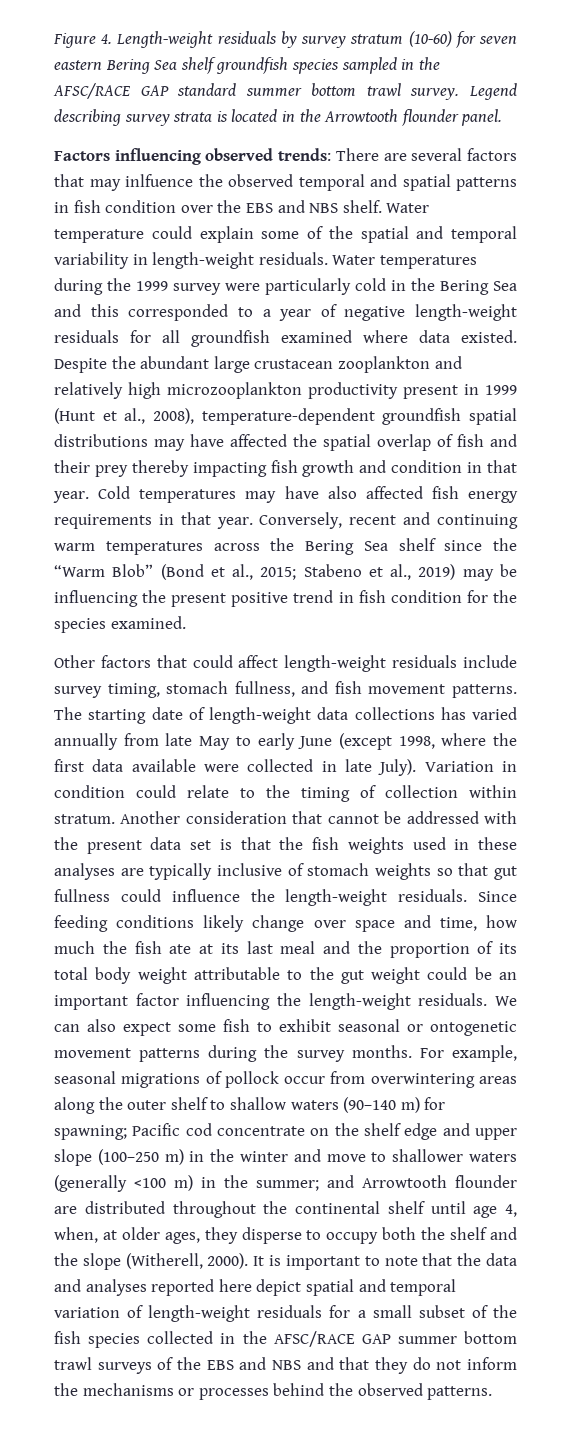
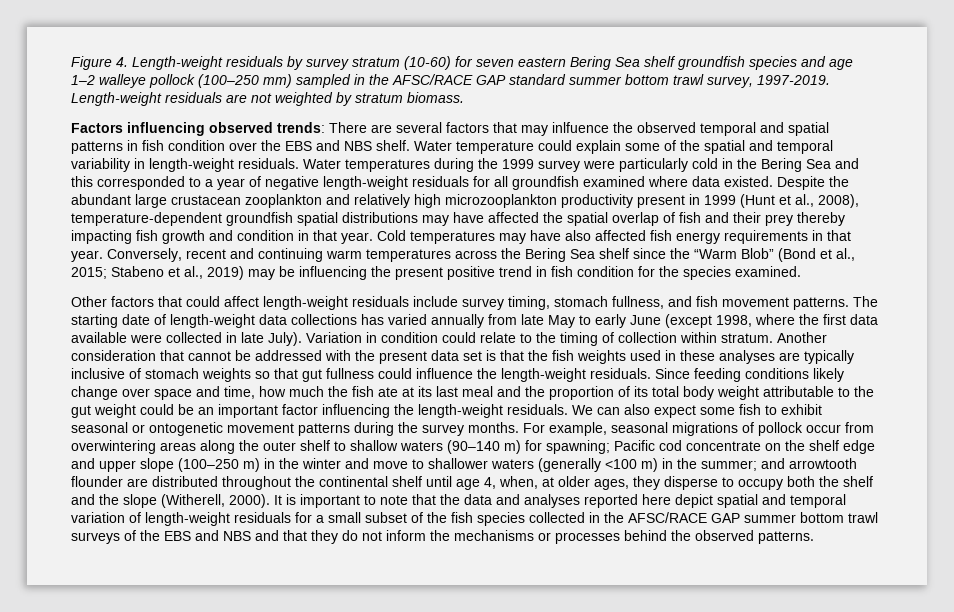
- Figure 4. Length-weight residuals by survey stratum (10-60) for seven eastern Bering Sea shelf groundfish species sampled in the AFSC/RACE GAP standard summer bottom trawl survey. Legend describing survey strata is located in the Arrowtooth flounder panel.
+ Figure 4. Length-weight residuals by survey stratum (10-60) for seven eastern Bering Sea shelf groundfish species and age 1–2 walleye pollock (100–250 mm) sampled in the AFSC/RACE GAP standard summer bottom trawl survey, 1997-2019. Length-weight residuals are not weighted by stratum biomass.
- and Arrowtooth flounder are distributed throughout the continental shelf until age 4, when, at older ages, they disperse to occupy both the shelf and the slope (Witherell, 2000).
+ and arrowtooth flounder are distributed throughout the continental shelf until age 4, when, at older ages, they disperse to occupy both the shelf and the slope (Witherell, 2000).

